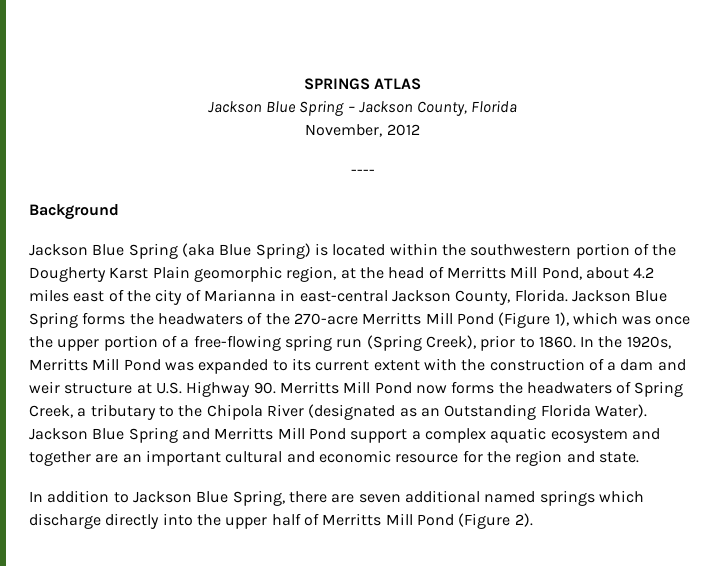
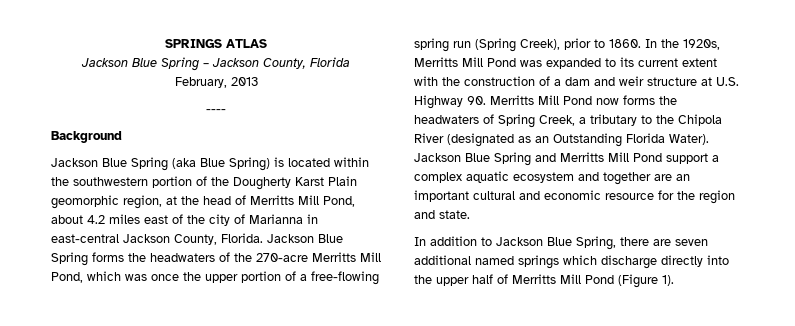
- November, 2012
+ February, 2013
- Jackson Blue Spring forms the headwaters of the 270-acre Merritts Mill Pond (Figure 1), which was once the upper portion of a free-flowing spring run (Spring Creek), prior to 1860.
+ Jackson Blue Spring forms the headwaters of the 270-acre Merritts Mill Pond, which was once the upper portion of a free-flowing spring run (Spring Creek), prior to 1860.
- In addition to Jackson Blue Spring, there are seven additional named springs which discharge directly into the upper half of Merritts Mill Pond (Figure 2).
+ In addition to Jackson Blue Spring, there are seven additional named springs which discharge directly into the upper half of Merritts Mill Pond (Figure 1).

